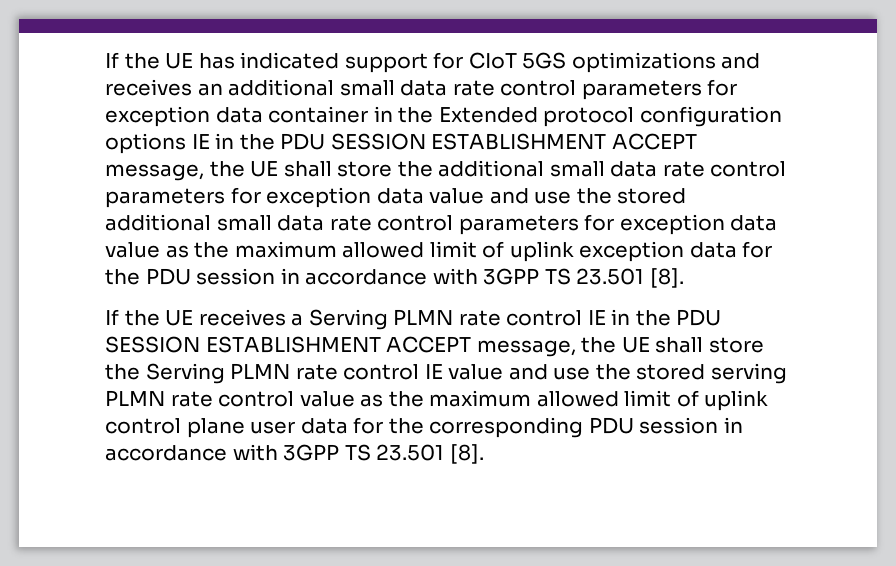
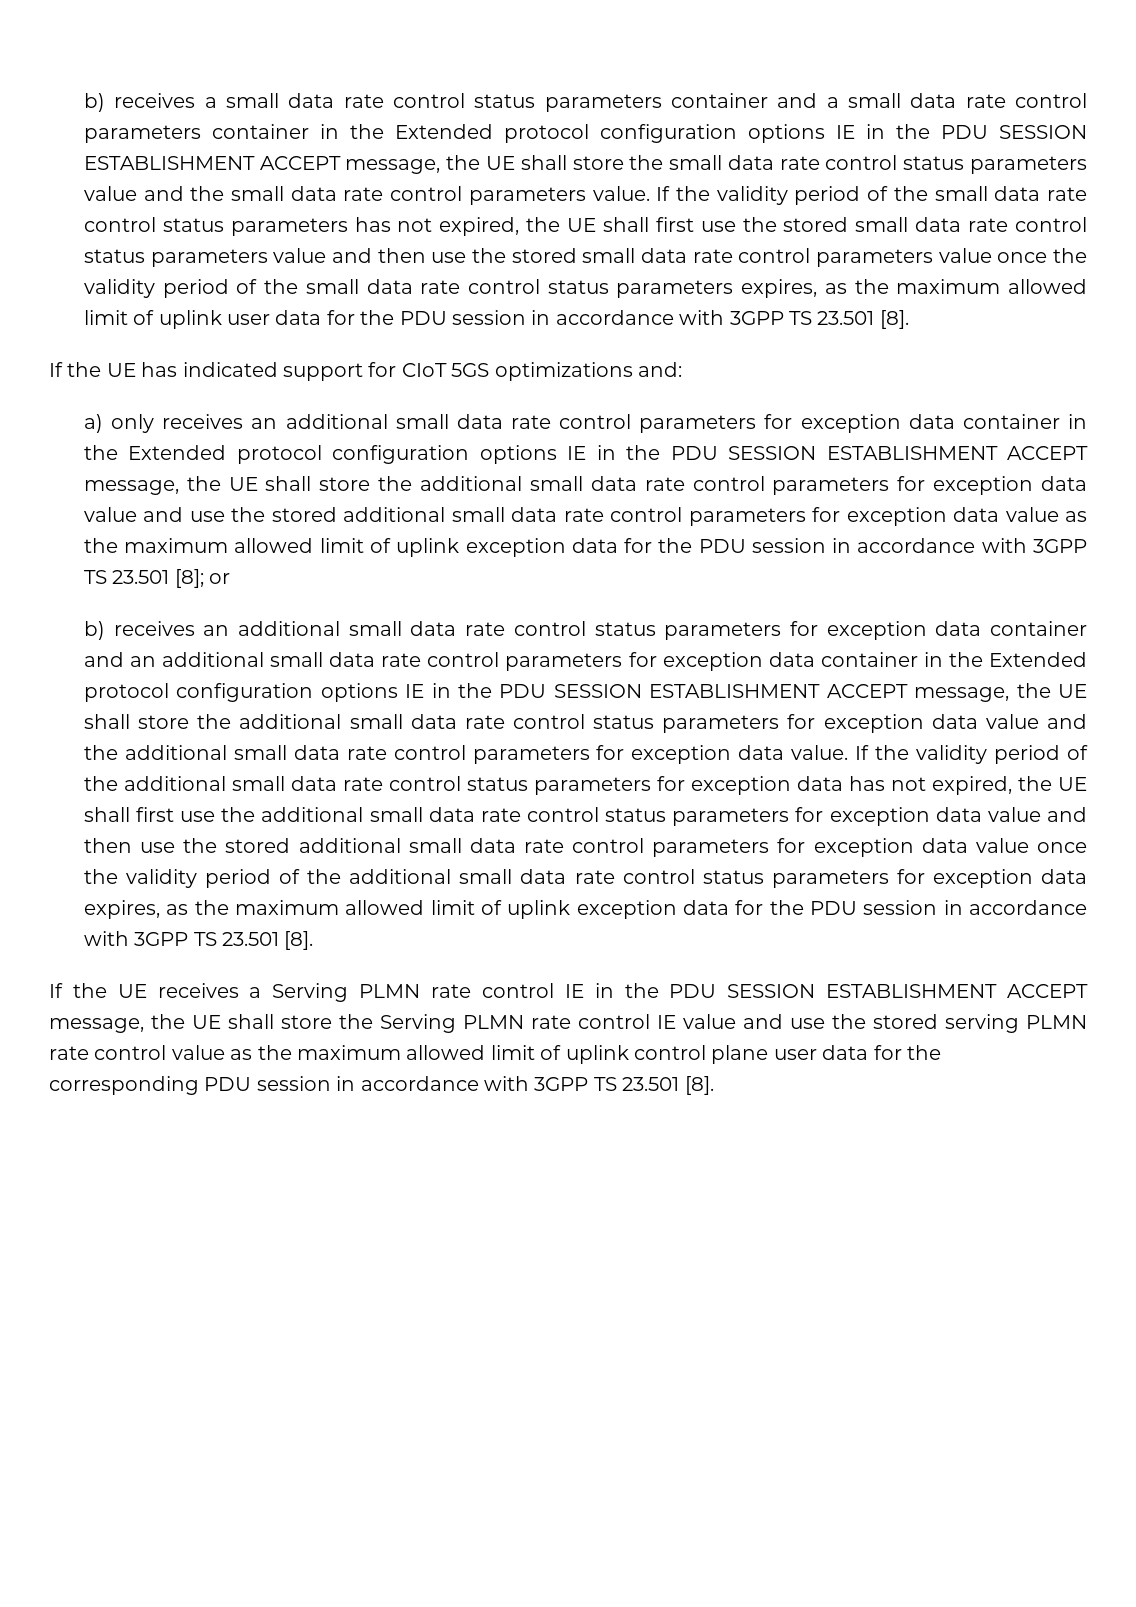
+ b) receives a small data rate control status parameters container and a small data rate control parameters container in the Extended protocol configuration options IE in the PDU SESSION ESTABLISHMENT ACCEPT message, the UE shall store the small data rate control status parameters value and the small data rate control parameters value. If the validity period of the small data rate control status parameters has not expired, the UE shall first use the stored small data rate control status parameters value and then use the stored small data rate control parameters value once the validity period of the small data rate control status parameters expires, as the maximum allowed limit of uplink user data for the PDU session in accordance with 3GPP TS 23.501 [8].
- If the UE has indicated support for CIoT 5GS optimizations and receives an additional small data rate control parameters for exception data container in the Extended protocol configuration options IE in the PDU SESSION ESTABLISHMENT ACCEPT message, the UE shall store the additional small data rate control parameters for exception data value and use the stored additional small data rate control parameters for exception data value as the maximum allowed limit of uplink exception data for the PDU session in accordance with 3GPP TS 23.501 [8].
+ If the UE has indicated support for CIoT 5GS optimizations and:
+ a) only receives an additional small data rate control parameters for exception data container in the Extended protocol configuration options IE in the PDU SESSION ESTABLISHMENT ACCEPT message, the UE shall store the additional small data rate control parameters for exception data value and use the stored additional small data rate control parameters for exception data value as the maximum allowed limit of uplink exception data for the PDU session in accordance with 3GPP TS 23.501 [8]; or
+ b) receives an additional small data rate control status parameters for exception data container and an additional small data rate control parameters for exception data container in the Extended protocol configuration options IE in the PDU SESSION ESTABLISHMENT ACCEPT message, the UE shall store the additional small data rate control status parameters for exception data value and the additional small data rate control parameters for exception data value. If the validity period of the additional small data rate control status parameters for exception data has not expired, the UE shall first use the additional small data rate control status parameters for exception data value and then use the stored additional small data rate control parameters for exception data value once the validity period of the additional small data rate control status parameters for exception data expires, as the maximum allowed limit of uplink exception data for the PDU session in accordance with 3GPP TS 23.501 [8].

